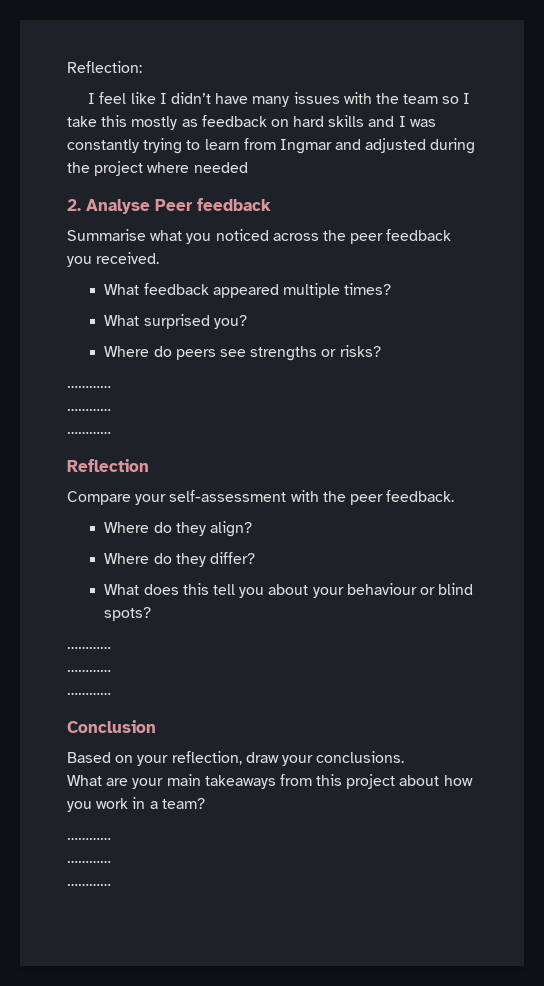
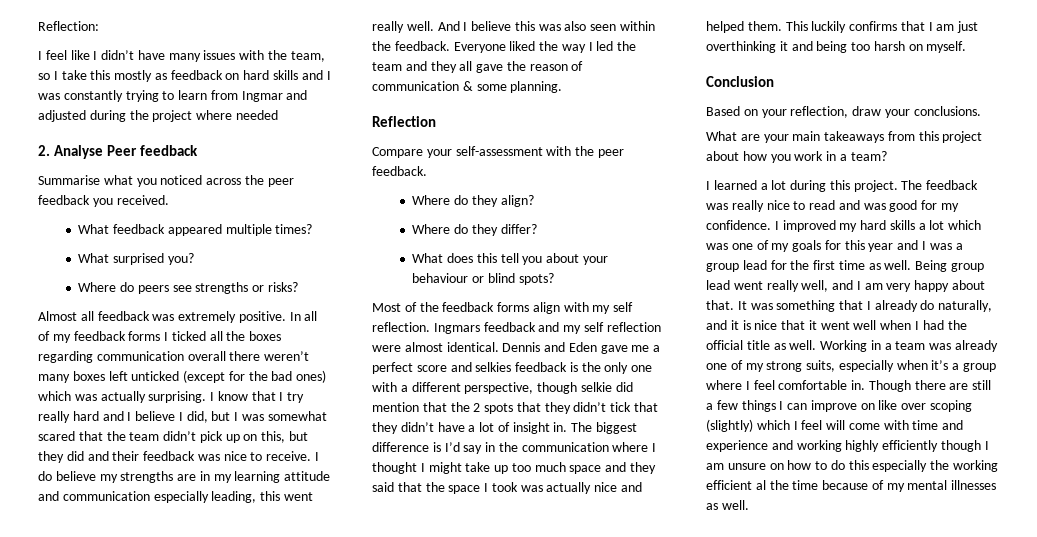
- I feel like I didn’t have many issues with the team so I take this mostly as feedback on hard skills and I was constantly trying to learn from Ingmar and adjusted during the project where needed
+ I feel like I didn’t have many issues with the team, so I take this mostly as feedback on hard skills and I was constantly trying to learn from Ingmar and adjusted during the project where needed
  Where do peers see strengths or risks?
- …………
- …………
- …………
+ Almost all feedback was extremely positive. In all of my feedback forms I ticked all the boxes regarding communication overall there weren’t many boxes left unticked (except for the bad ones) which was actually surprising. I know that I try really hard and I believe I did, but I was somewhat scared that the team didn’t pick up on this, but they did and their feedback was nice to receive. I do believe my strengths are in my learning attitude and communication especially leading, this went really well. And I believe this was also seen within the feedback. Everyone liked the way I led the team and they all gave the reason of communication & some planning.
  What does this tell you about your behaviour or blind spots?
- …………
- …………
- …………
+ Most of the feedback forms align with my self reflection. Ingmars feedback and my self reflection were almost identical. Dennis and Eden gave me a perfect score and selkies feedback is the only one with a different perspective, though selkie did mention that the 2 spots that they didn’t tick that they didn’t have a lot of insight in. The biggest difference is I’d say in the communication where I thought I might take up too much space and they said that the space I took was actually nice and helped them. This luckily confirms that I am just overthinking it and being too harsh on myself.
  What are your main takeaways from this project about how you work in a team?
- …………
- …………
- …………
+ I learned a lot during this project. The feedback was really nice to read and was good for my confidence. I improved my hard skills a lot which was one of my goals for this year and I was a group lead for the first time as well. Being group lead went really well, and I am very happy about that. It was something that I already do naturally, and it is nice that it went well when I had the official title as well. Working in a team was already one of my strong suits, especially when it’s a group where I feel comfortable in. Though there are still a few things I can improve on like over scoping (slightly) which I feel will come with time and experience and working highly efficiently though I am unsure on how to do this especially the working efficient al the time because of my mental illnesses as well.

